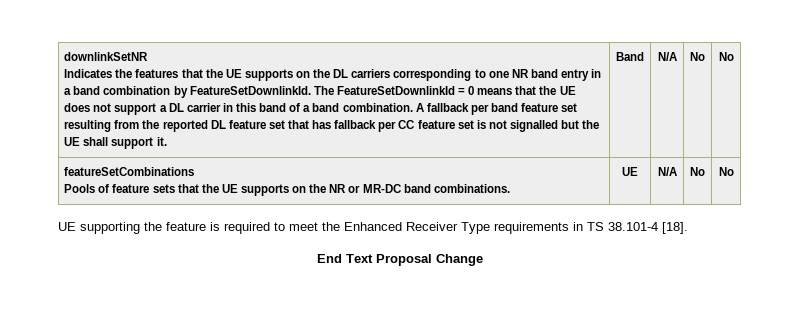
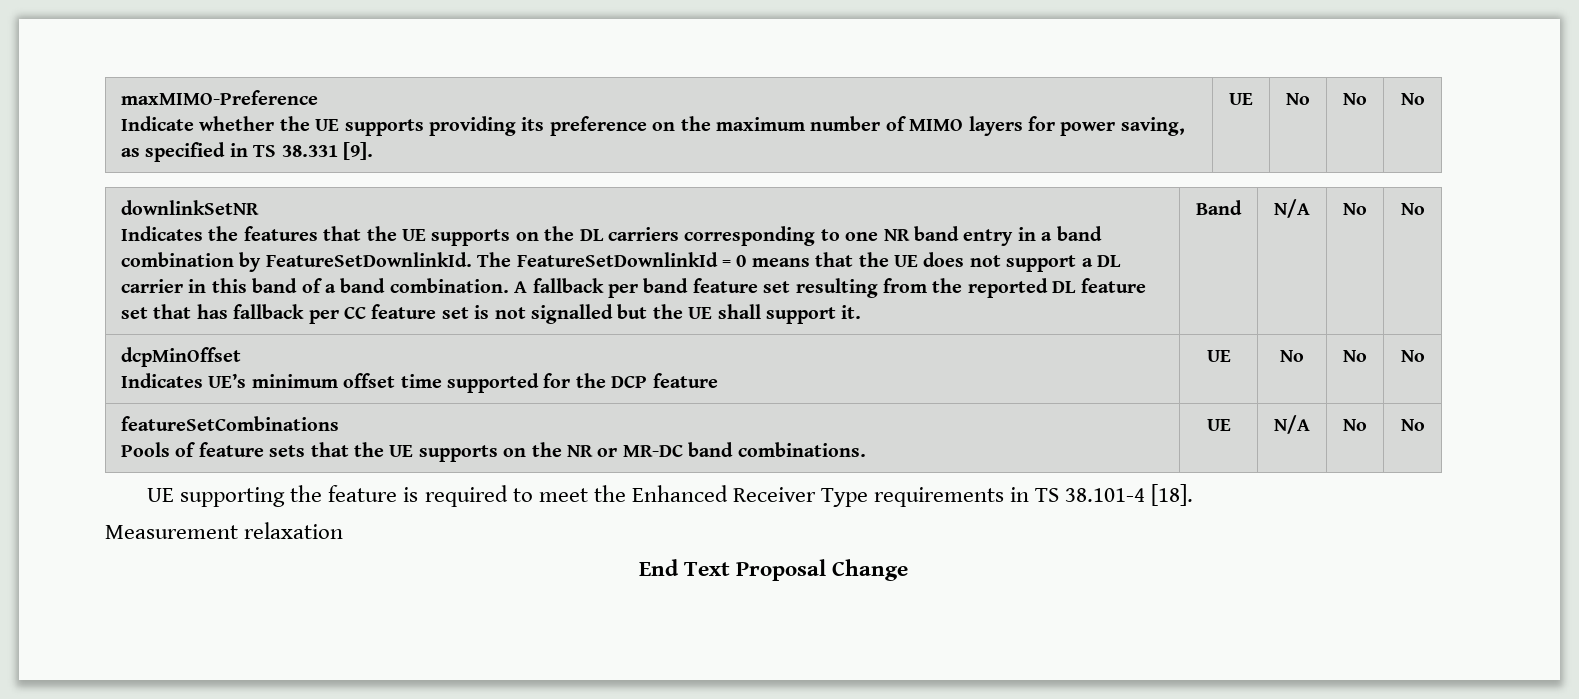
+ maxMIMO-Preference
+ Indicate whether the UE supports providing its preference on the maximum number of MIMO layers for power saving, as specified in TS 38.331 [9]. | UE | No | No | No
+ dcpMinOffset
+ Indicates UE’s minimum offset time supported for the DCP feature | UE | No | No | No
+ Measurement relaxation

